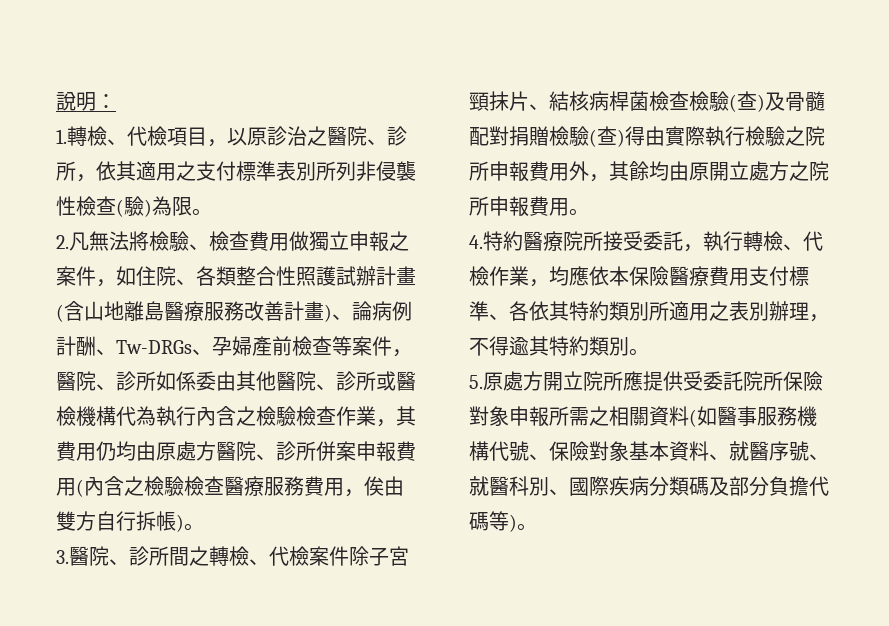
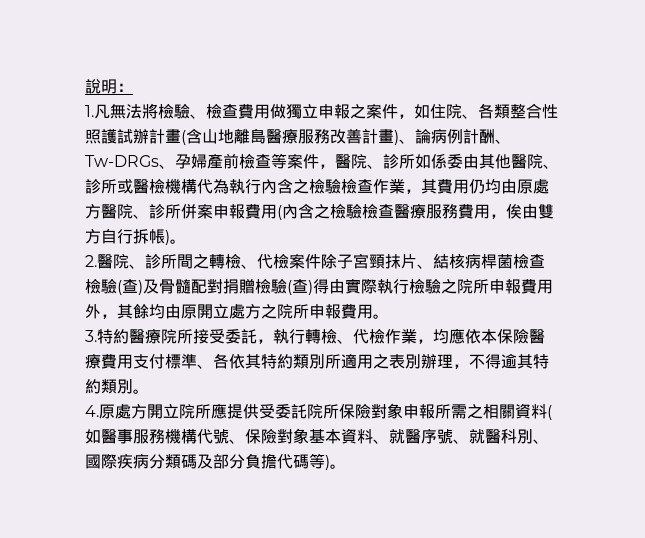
- 1.轉檢、代檢項目，以原診治之醫院、診所，依其適用之支付標準表別所列非侵襲性檢查(驗)為限。
- 2.凡無法將檢驗、檢查費用做獨立申報之案件，如住院、各類整合性照護試辦計畫(含山地離島醫療服務改善計畫)、論病例計酬、Tw-DRGs、孕婦產前檢查等案件，醫院、診所如係委由其他醫院、診所或醫檢機構代為執行內含之檢驗檢查作業，其費用仍均由原處方醫院、診所併案申報費用(內含之檢驗檢查醫療服務費用，俟由雙方自行拆帳)。
+ 1.凡無法將檢驗、檢查費用做獨立申報之案件，如住院、各類整合性照護試辦計畫(含山地離島醫療服務改善計畫)、論病例計酬、Tw-DRGs、孕婦產前檢查等案件，醫院、診所如係委由其他醫院、診所或醫檢機構代為執行內含之檢驗檢查作業，其費用仍均由原處方醫院、診所併案申報費用(內含之檢驗檢查醫療服務費用，俟由雙方自行拆帳)。
- 3.醫院、診所間之轉檢、代檢案件除子宮頸抹片、結核病桿菌檢查檢驗(查)及骨髓配對捐贈檢驗(查)得由實際執行檢驗之院所申報費用外，其餘均由原開立處方之院所申報費用。
+ 2.醫院、診所間之轉檢、代檢案件除子宮頸抹片、結核病桿菌檢查檢驗(查)及骨髓配對捐贈檢驗(查)得由實際執行檢驗之院所申報費用外，其餘均由原開立處方之院所申報費用。
- 4.特約醫療院所接受委託，執行轉檢、代檢作業，均應依本保險醫療費用支付標準、各依其特約類別所適用之表別辦理，不得逾其特約類別。
+ 3.特約醫療院所接受委託，執行轉檢、代檢作業，均應依本保險醫療費用支付標準、各依其特約類別所適用之表別辦理，不得逾其特約類別。
- 5.原處方開立院所應提供受委託院所保險對象申報所需之相關資料(如醫事服務機構代號、保險對象基本資料、就醫序號、就醫科別、國際疾病分類碼及部分負擔代碼等)。
+ 4.原處方開立院所應提供受委託院所保險對象申報所需之相關資料(如醫事服務機構代號、保險對象基本資料、就醫序號、就醫科別、國際疾病分類碼及部分負擔代碼等)。

